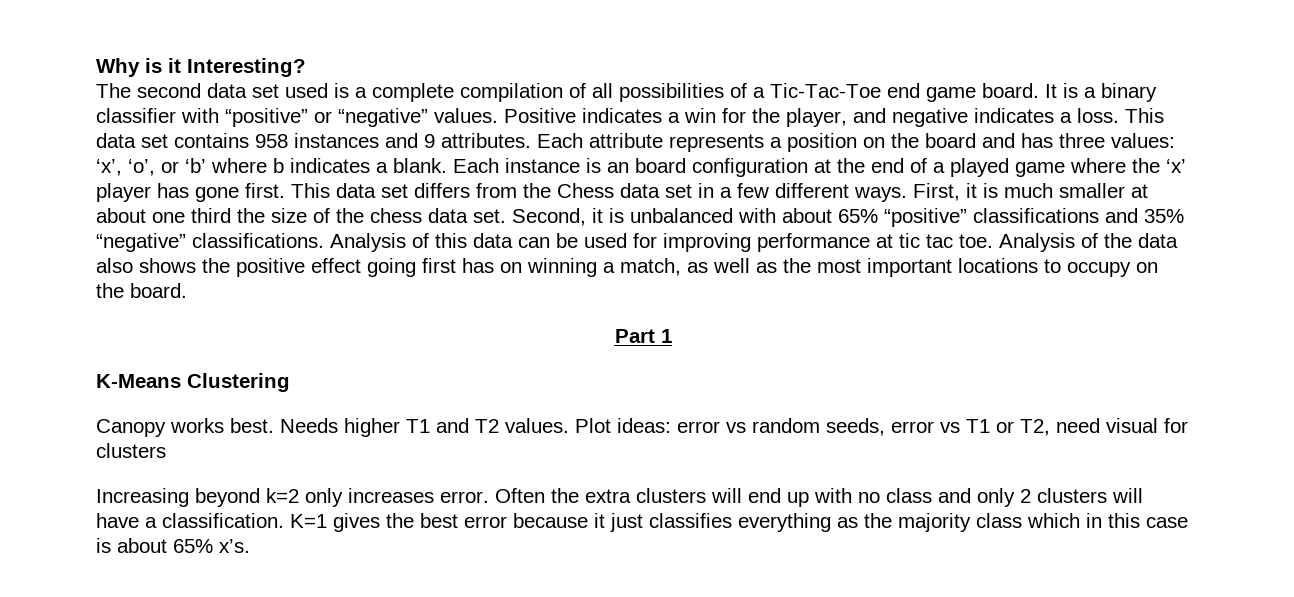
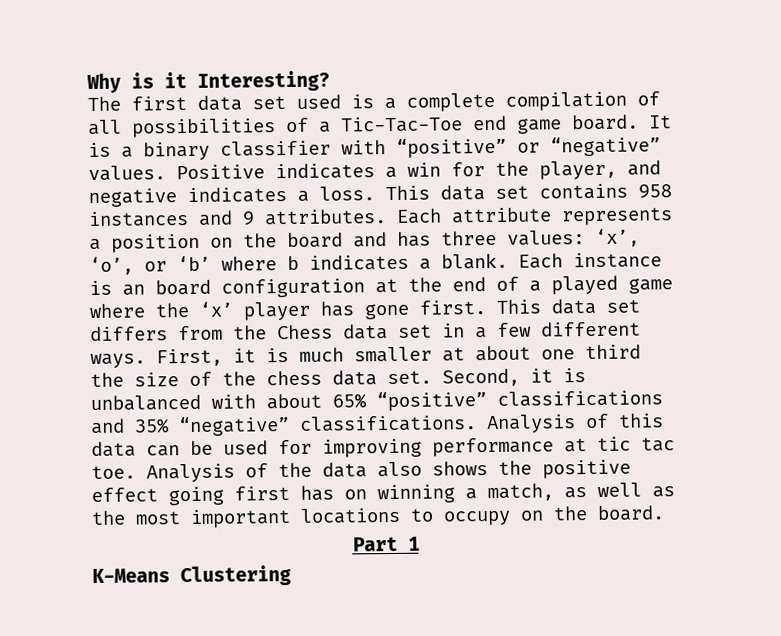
- The second data set used is a complete compilation of all possibilities of a Tic-Tac-Toe end game board.
+ The first data set used is a complete compilation of all possibilities of a Tic-Tac-Toe end game board.
- Canopy works best. Needs higher T1 and T2 values. Plot ideas: error vs random seeds, error vs T1 or T2, need visual for clusters
- Increasing beyond k=2 only increases error. Often the extra clusters will end up with no class and only 2 clusters will have a classification. K=1 gives the best error because it just classifies everything as the majority class which in this case is about 65% x’s.

